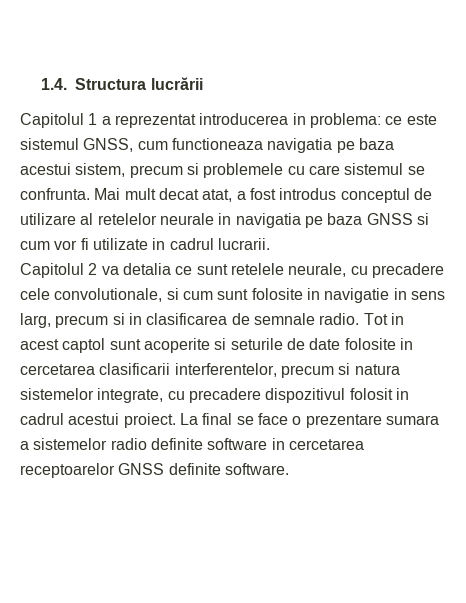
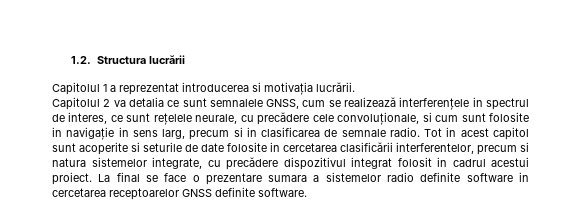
- 1.4. Structura lucrării
+ 1.2. Structura lucrării
- Capitolul 1 a reprezentat introducerea in problema: ce este sistemul GNSS, cum functioneaza navigatia pe baza acestui sistem, precum si problemele cu care sistemul se confrunta. Mai mult decat atat, a fost introdus conceptul de utilizare al retelelor neurale in navigatia pe baza GNSS si cum vor fi utilizate in cadrul lucrarii.
+ Capitolul 1 a reprezentat introducerea si motivația lucrării.
- Capitolul 2 va detalia ce sunt retelele neurale, cu precadere cele convolutionale, si cum sunt folosite in navigatie in sens larg, precum si in clasificarea de semnale radio.
+ Capitolul 2 va detalia ce sunt semnalele GNSS, cum se realizează interferențele in spectrul de interes, ce sunt rețelele neurale, cu precădere cele convoluționale, si cum sunt folosite in navigație in sens larg, precum si in clasificarea de semnale radio.
- Tot in acest captol sunt acoperite si seturile de date folosite in cercetarea clasificarii interferentelor, precum si natura sistemelor integrate, cu precadere dispozitivul folosit in cadrul acestui proiect.
+ Tot in acest capitol sunt acoperite si seturile de date folosite in cercetarea clasificării interferentelor, precum si natura sistemelor integrate, cu precădere dispozitivul integrat folosit in cadrul acestui proiect.

